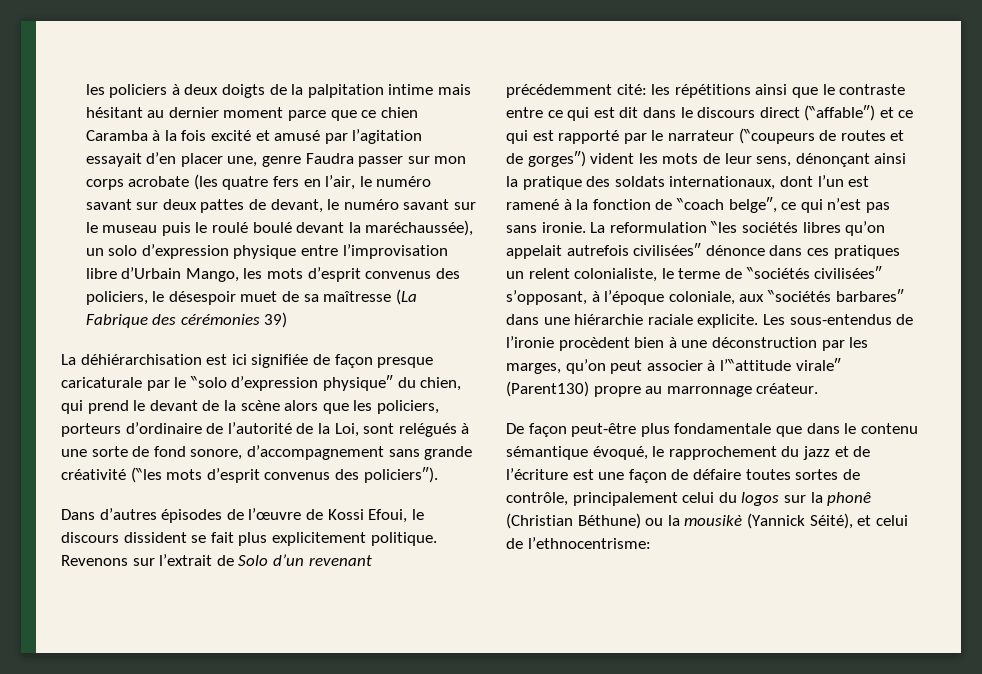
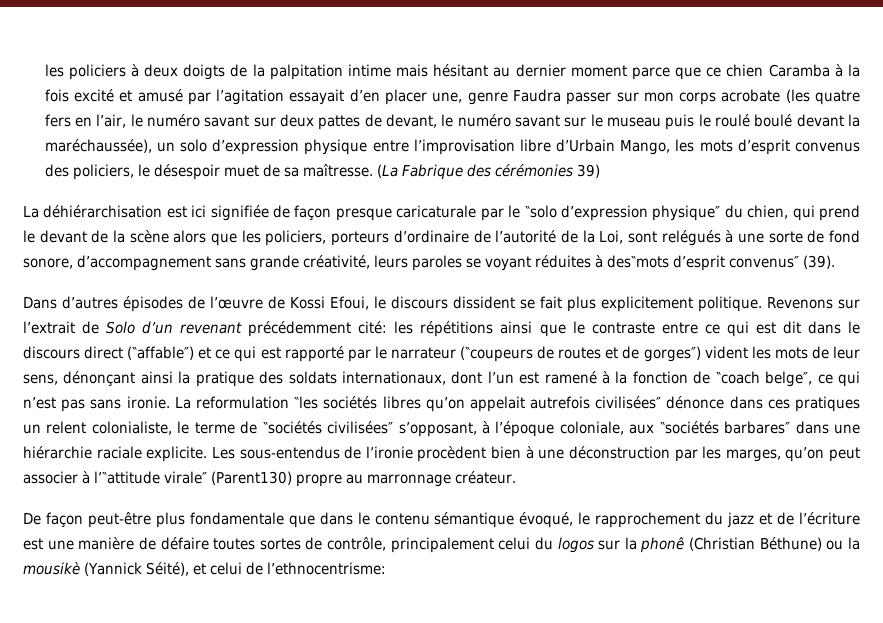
- les policiers à deux doigts de la palpitation intime mais hésitant au dernier moment parce que ce chien Caramba à la fois excité et amusé par l’agitation essayait d’en placer une, genre Faudra passer sur mon corps acrobate (les quatre fers en l’air, le numéro savant sur deux pattes de devant, le numéro savant sur le museau puis le roulé boulé devant la maréchaussée), un solo d’expression physique entre l’improvisation libre d’Urbain Mango, les mots d’esprit convenus des policiers, le désespoir muet de sa maîtresse (La Fabrique des cérémonies 39)
+ les policiers à deux doigts de la palpitation intime mais hésitant au dernier moment parce que ce chien Caramba à la fois excité et amusé par l’agitation essayait d’en placer une, genre Faudra passer sur mon corps acrobate (les quatre fers en l’air, le numéro savant sur deux pattes de devant, le numéro savant sur le museau puis le roulé boulé devant la maréchaussée), un solo d’expression physique entre l’improvisation libre d’Urbain Mango, les mots d’esprit convenus des policiers, le désespoir muet de sa maîtresse. (La Fabrique des cérémonies 39)
- La déhiérarchisation est ici signifiée de façon presque caricaturale par le ‶solo d’expression physique″ du chien, qui prend le devant de la scène alors que les policiers, porteurs d’ordinaire de l’autorité de la Loi, sont relégués à une sorte de fond sonore, d’accompagnement sans grande créativité (‶les mots d’esprit convenus des policiers″).
+ La déhiérarchisation est ici signifiée de façon presque caricaturale par le ‶solo d’expression physique″ du chien, qui prend le devant de la scène alors que les policiers, porteurs d’ordinaire de l’autorité de la Loi, sont relégués à une sorte de fond sonore, d’accompagnement sans grande créativité, leurs paroles se voyant réduites à des‶mots d’esprit convenus″ (39).
- De façon peut-être plus fondamentale que dans le contenu sémantique évoqué, le rapprochement du jazz et de l’écriture est une façon de défaire toutes sortes de contrôle, principalement celui du logos sur la phonê (Christian Béthune) ou la mousikè (Yannick Séité), et celui de l’ethnocentrisme:
+ De façon peut-être plus fondamentale que dans le contenu sémantique évoqué, le rapprochement du jazz et de l’écriture est une manière de défaire toutes sortes de contrôle, principalement celui du logos sur la phonê (Christian Béthune) ou la mousikè (Yannick Séité), et celui de l’ethnocentrisme:

